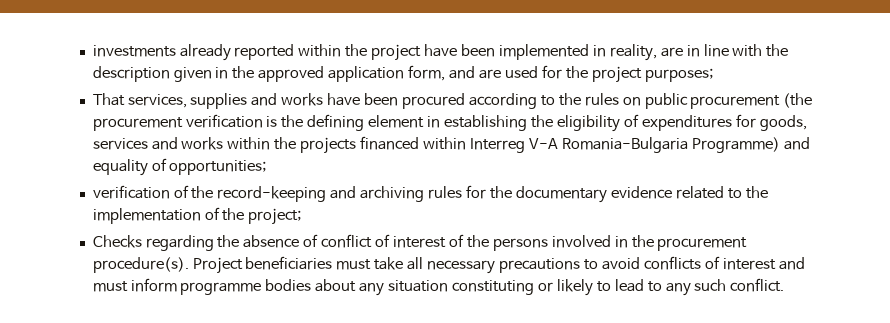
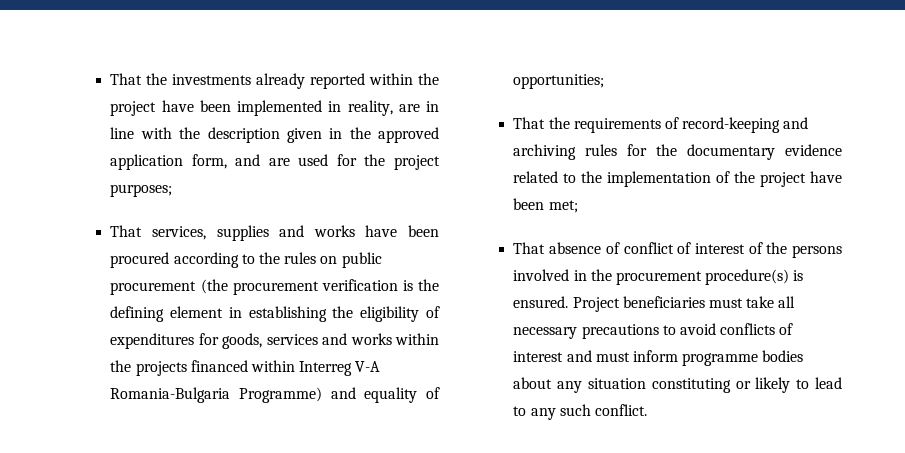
- investments already reported within the project have been implemented in reality, are in line with the description given in the approved application form, and are used for the project purposes;
+ That the investments already reported within the project have been implemented in reality, are in line with the description given in the approved application form, and are used for the project purposes;
- verification of the record-keeping and archiving rules for the documentary evidence related to the implementation of the project;
- Checks regarding the absence of conflict of interest of the persons involved in the procurement procedure(s).
+ That the requirements of record-keeping and archiving rules for the documentary evidence related to the implementation of the project have been met;
+ That absence of conflict of interest of the persons involved in the procurement procedure(s) is ensured.

